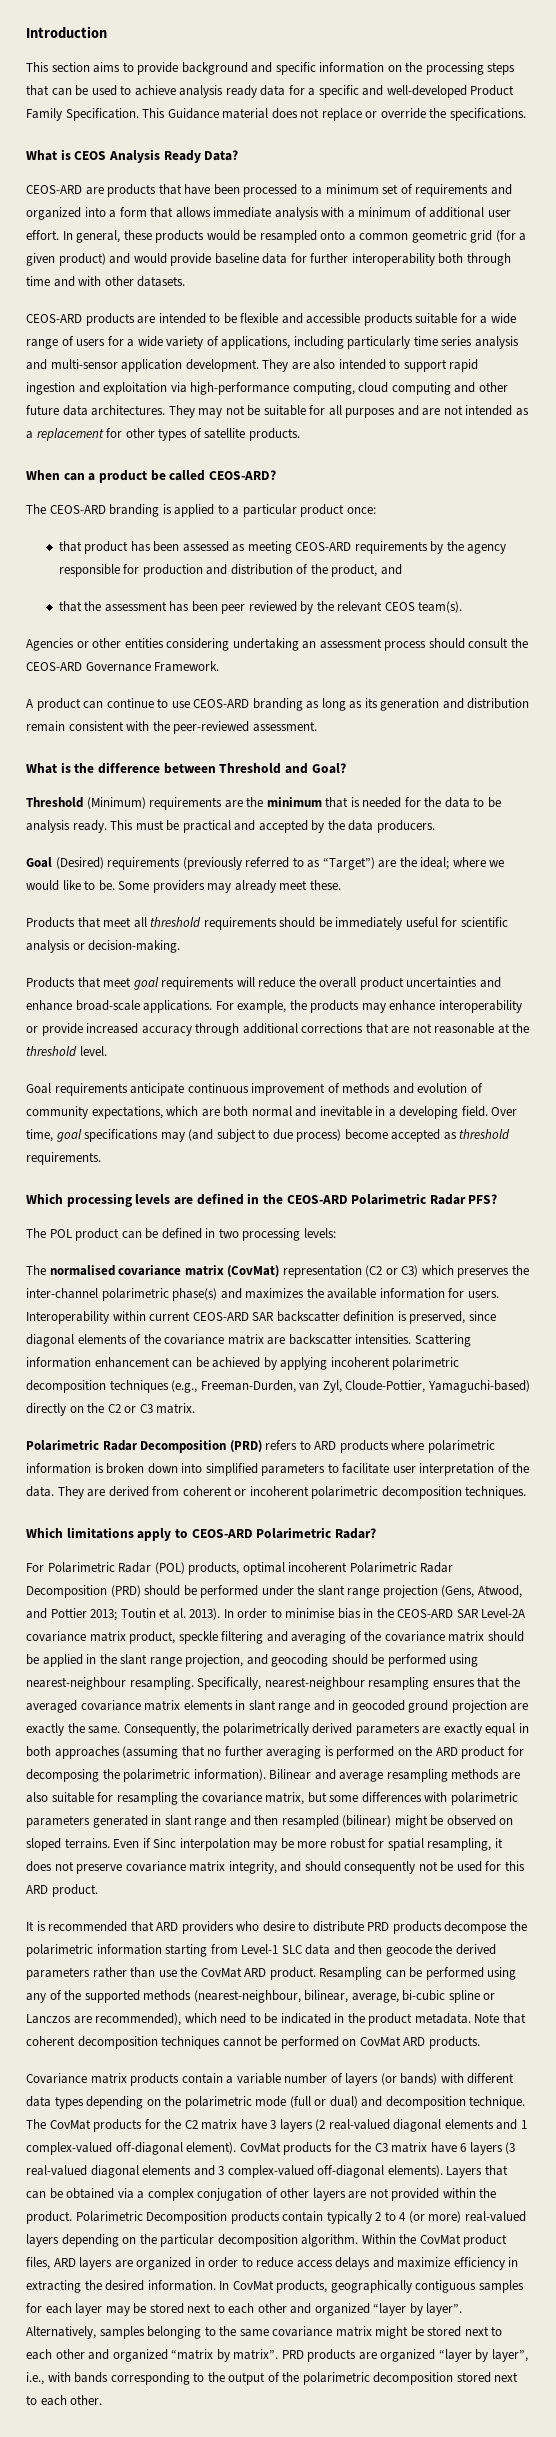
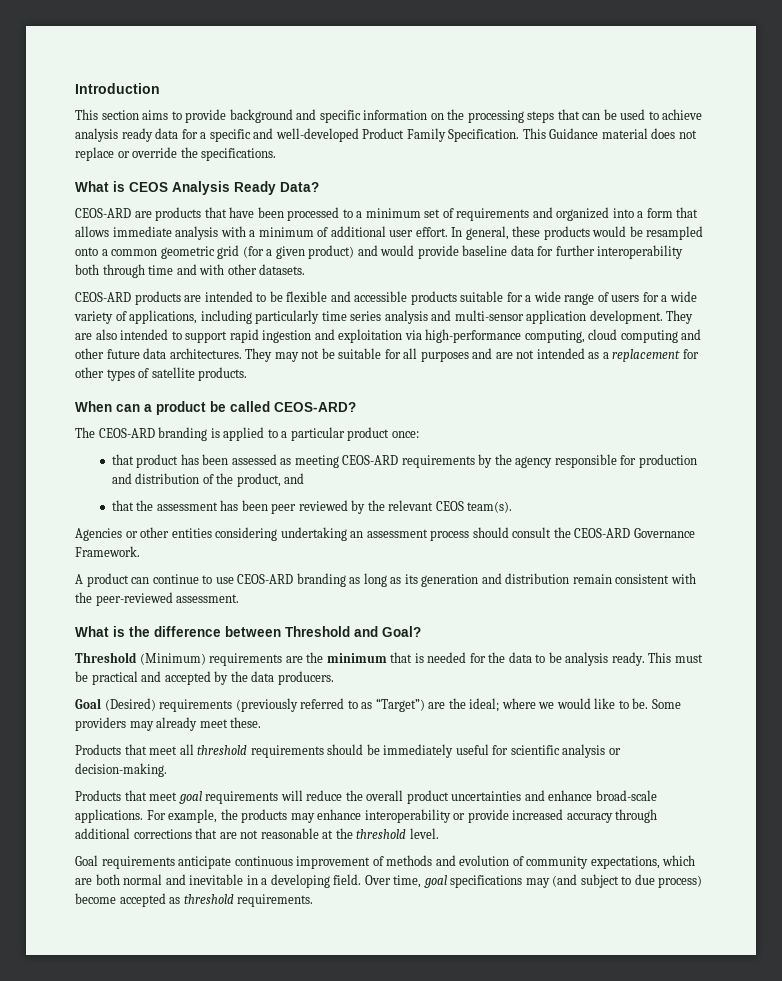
- Which processing levels are defined in the CEOS-ARD Polarimetric Radar PFS?
- The POL product can be defined in two processing levels:
- The normalised covariance matrix (CovMat) representation (C2 or C3) which preserves the inter-channel polarimetric phase(s) and maximizes the available information for users. Interoperability within current CEOS-ARD SAR backscatter definition is preserved, since diagonal elements of the covariance matrix are backscatter intensities. Scattering information enhancement can be achieved by applying incoherent polarimetric decomposition techniques (e.g., Freeman-Durden, van Zyl, Cloude-Pottier, Yamaguchi-based) directly on the C2 or C3 matrix.
- Polarimetric Radar Decomposition (PRD) refers to ARD products where polarimetric information is broken down into simplified parameters to facilitate user interpretation of the data. They are derived from coherent or incoherent polarimetric decomposition techniques.
- Which limitations apply to CEOS-ARD Polarimetric Radar?
- For Polarimetric Radar (POL) products, optimal incoherent Polarimetric Radar Decomposition (PRD) should be performed under the slant range projection (Gens, Atwood, and Pottier 2013; Toutin et al. 2013). In order to minimise bias in the CEOS-ARD SAR Level-2A covariance matrix product, speckle filtering and averaging of the covariance matrix should be applied in the slant range projection, and geocoding should be performed using nearest-neighbour resampling. Specifically, nearest-neighbour resampling ensures that the averaged covariance matrix elements in slant range and in geocoded ground projection are exactly the same. Consequently, the polarimetrically derived parameters are exactly equal in both approaches (assuming that no further averaging is performed on the ARD product for decomposing the polarimetric information). Bilinear and average resampling methods are also suitable for resampling the covariance matrix, but some differences with polarimetric parameters generated in slant range and then resampled (bilinear) might be observed on sloped terrains. Even if Sinc interpolation may be more robust for spatial resampling, it does not preserve covariance matrix integrity, and should consequently not be used for this ARD product.
- It is recommended that ARD providers who desire to distribute PRD products decompose the polarimetric information starting from Level-1 SLC data and then geocode the derived parameters rather than use the CovMat ARD product. Resampling can be performed using any of the supported methods (nearest-neighbour, bilinear, average, bi-cubic spline or Lanczos are recommended), which need to be indicated in the product metadata. Note that coherent decomposition techniques cannot be performed on CovMat ARD products.
- Covariance matrix products contain a variable number of layers (or bands) with different data types depending on the polarimetric mode (full or dual) and decomposition technique. The CovMat products for the C2 matrix have 3 layers (2 real-valued diagonal elements and 1 complex-valued off-diagonal element). CovMat products for the C3 matrix have 6 layers (3 real-valued diagonal elements and 3 complex-valued off-diagonal elements). Layers that can be obtained via a complex conjugation of other layers are not provided within the product. Polarimetric Decomposition products contain typically 2 to 4 (or more) real-valued layers depending on the particular decomposition algorithm. Within the CovMat product files, ARD layers are organized in order to reduce access delays and maximize efficiency in extracting the desired information. In CovMat products, geographically contiguous samples for each layer may be stored next to each other and organized “layer by layer”. Alternatively, samples belonging to the same covariance matrix might be stored next to each other and organized “matrix by matrix”. PRD products are organized “layer by layer”, i.e., with bands corresponding to the output of the polarimetric decomposition stored next to each other.

